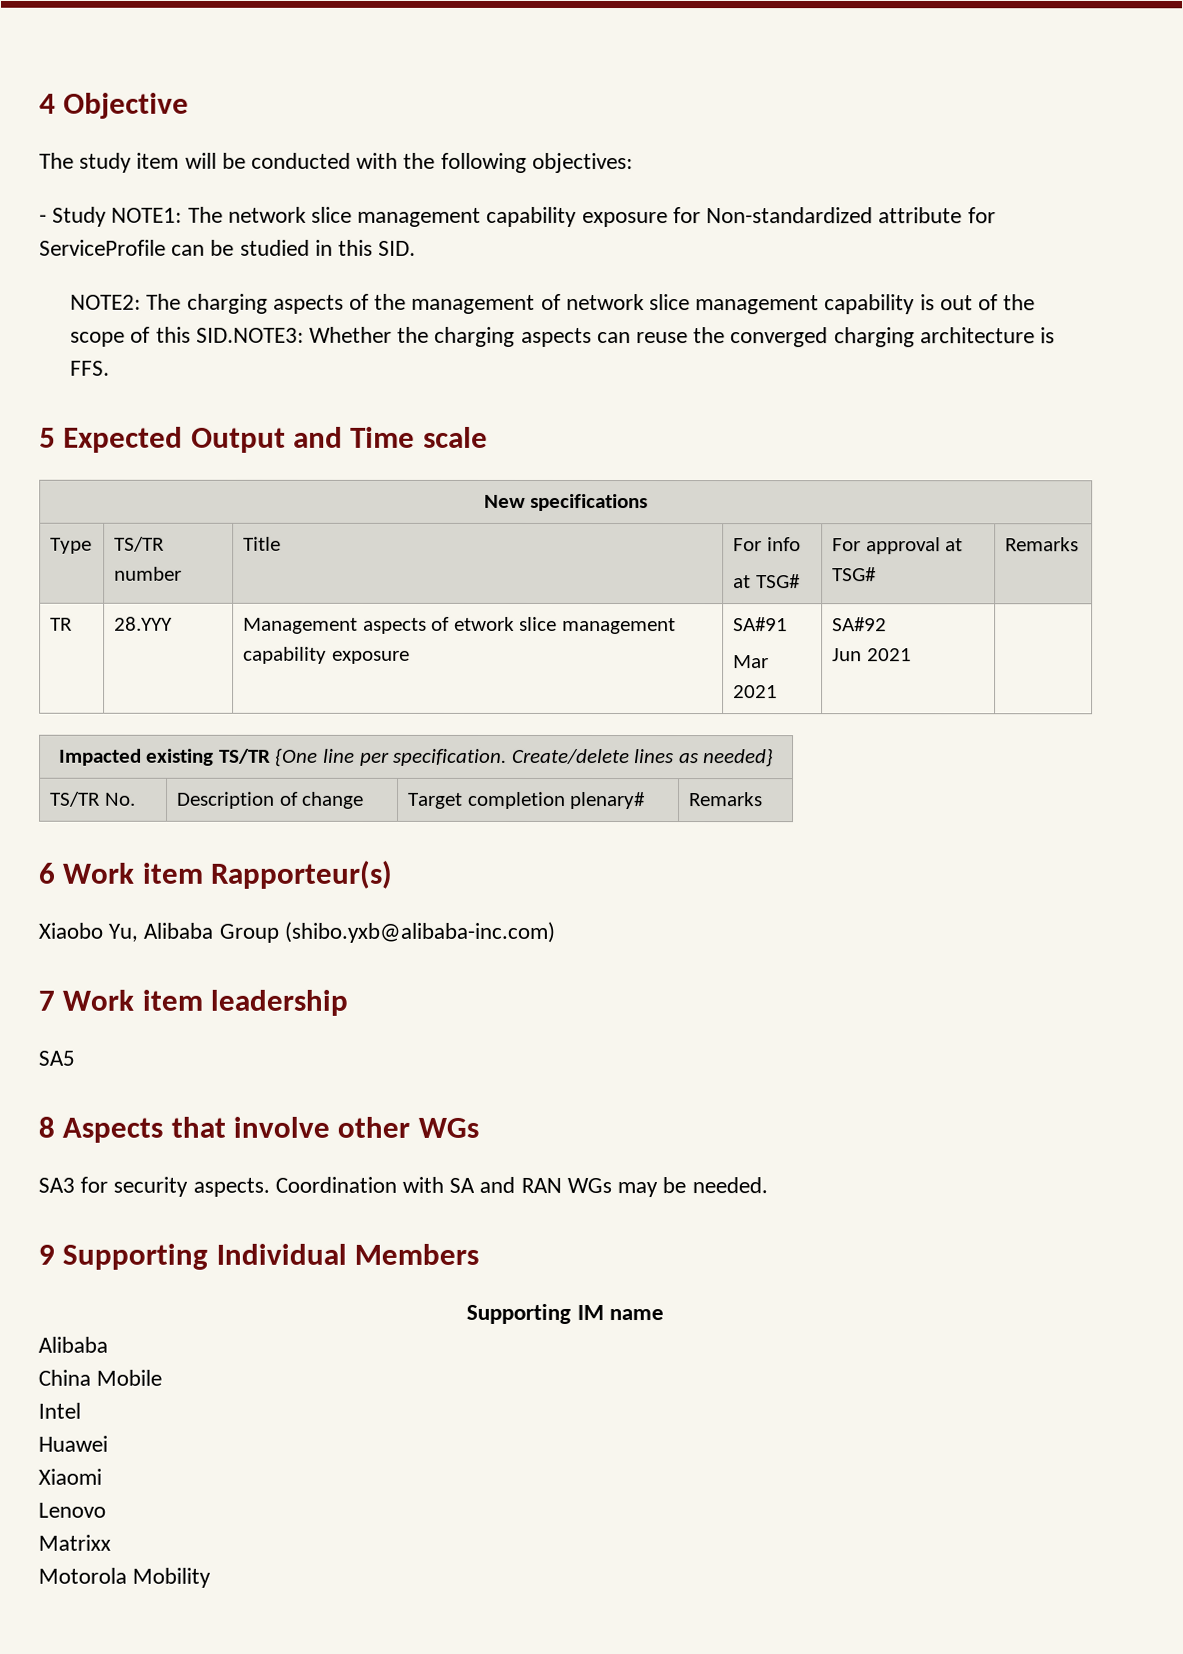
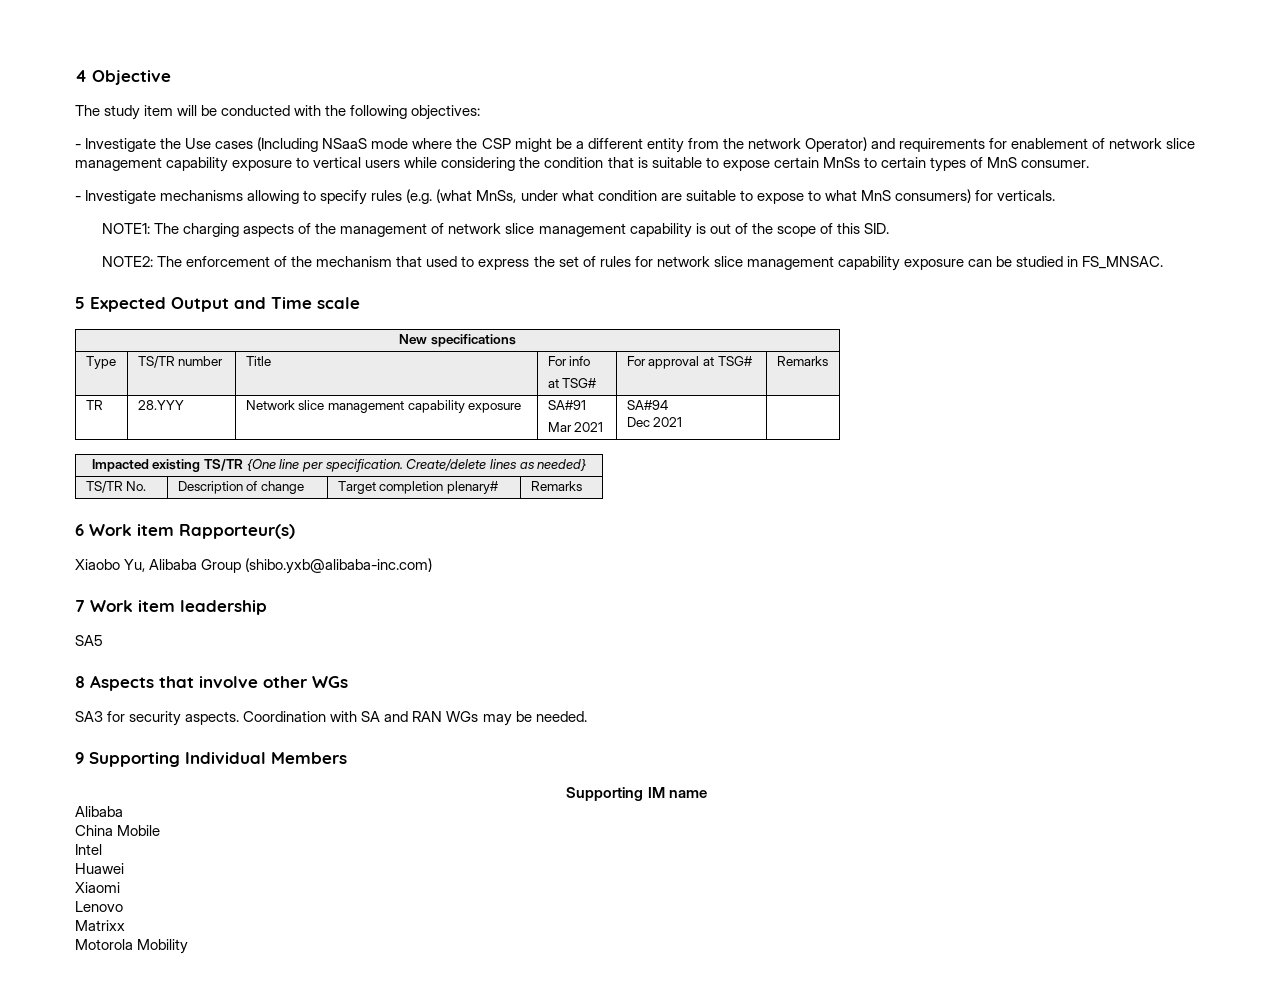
- - Study NOTE1: The network slice management capability exposure for Non-standardized attribute for ServiceProfile can be studied in this SID.
- NOTE2: The charging aspects of the management of network slice management capability is out of the scope of this SID.NOTE3: Whether the charging aspects can reuse the converged charging architecture is FFS.
+ - Investigate the Use cases (Including NSaaS mode where the CSP might be a different entity from the network Operator) and requirements for enablement of network slice management capability exposure to vertical users while considering the condition that is suitable to expose certain MnSs to certain types of MnS consumer.
+ - Investigate mechanisms allowing to specify rules (e.g. (what MnSs, under what condition are suitable to expose to what MnS consumers) for verticals.
+ NOTE1: The charging aspects of the management of network slice management capability is out of the scope of this SID.
+ NOTE2: The enforcement of the mechanism that used to express the set of rules for network slice management capability exposure can be studied in FS_MNSAC.
- TR | 28.YYY | Management aspects of etwork slice management capability exposure | SA#91
- Mar 2021 | SA#92
- Jun 2021 |
+ TR | 28.YYY | Network slice management capability exposure | SA#91
+ Mar 2021 | SA#94
+ Dec 2021 |

